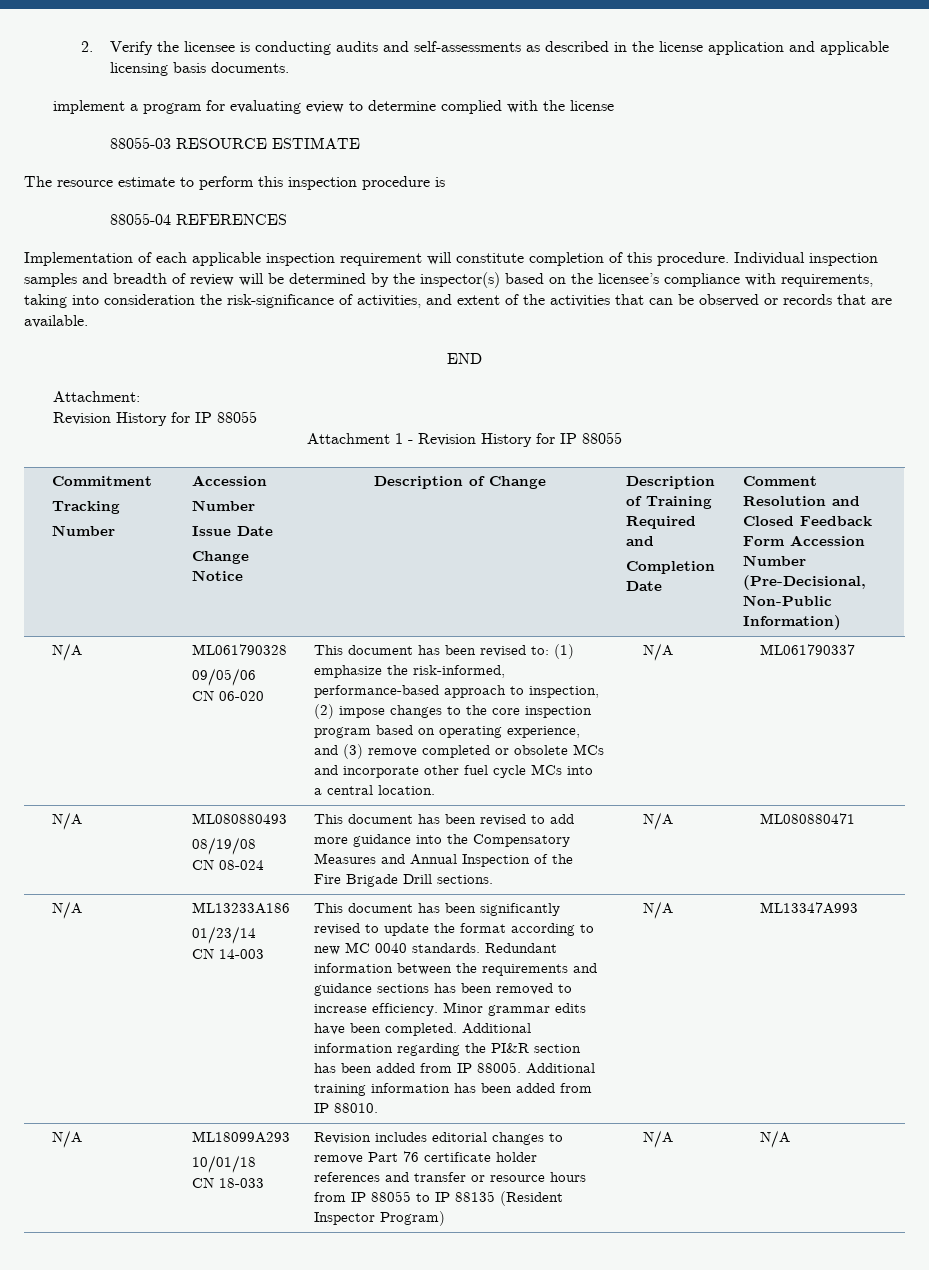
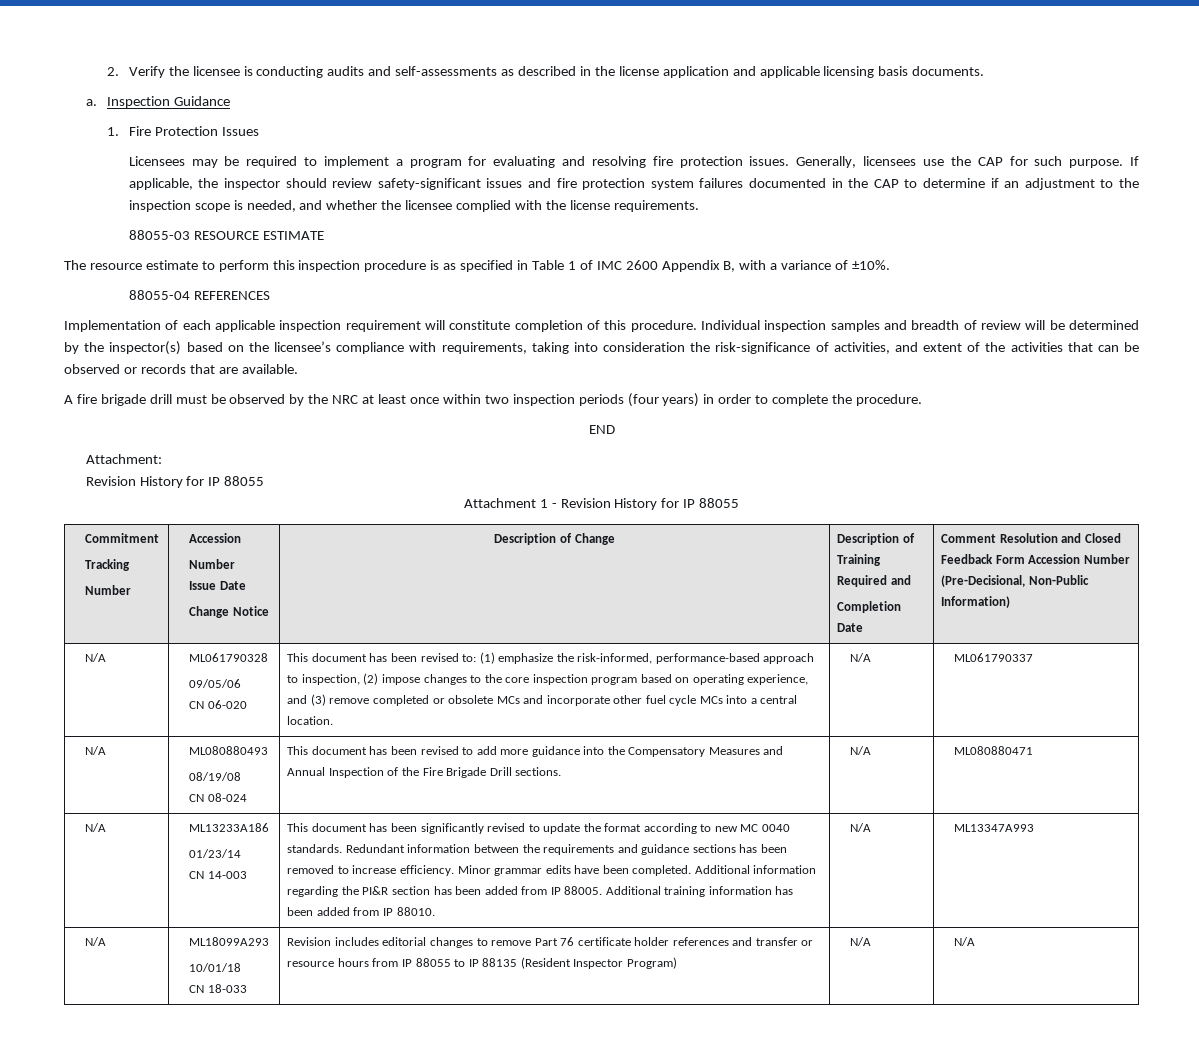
- implement a program for evaluating eview to determine complied with the license
+ a. Inspection Guidance
+ 1. Fire Protection Issues
+ Licensees may be required to implement a program for evaluating and resolving fire protection issues. Generally, licensees use the CAP for such purpose. If applicable, the inspector should review safety-significant issues and fire protection system failures documented in the CAP to determine if an adjustment to the inspection scope is needed, and whether the licensee complied with the license requirements.
- The resource estimate to perform this inspection procedure is
+ The resource estimate to perform this inspection procedure is as specified in Table 1 of IMC 2600 Appendix B, with a variance of ±10%.
+ A fire brigade drill must be observed by the NRC at least once within two inspection periods (four years) in order to complete the procedure.

